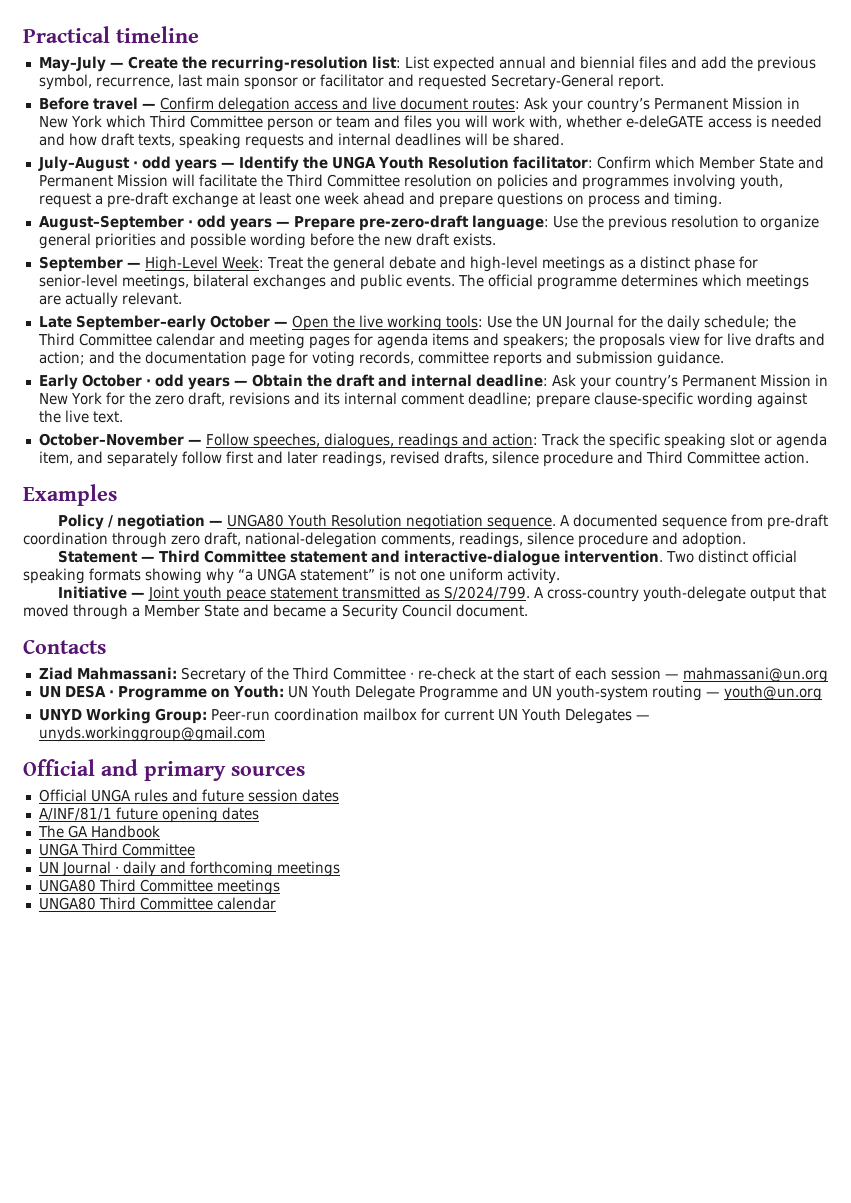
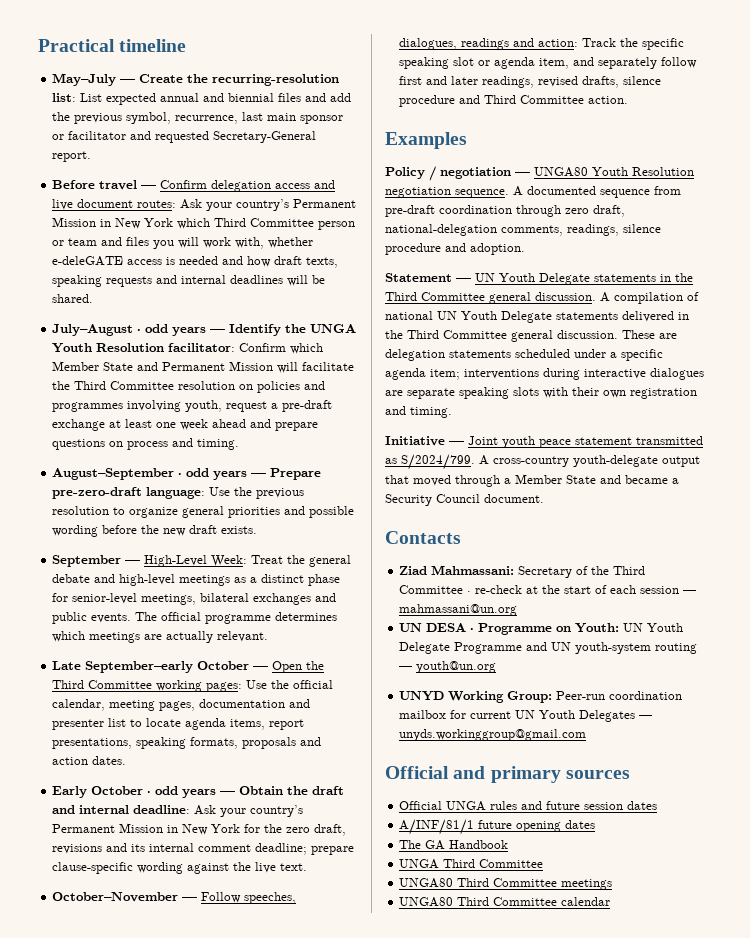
- Late September–early October — Open the live working tools: Use the UN Journal for the daily schedule; the Third Committee calendar and meeting pages for agenda items and speakers; the proposals view for live drafts and action; and the documentation page for voting records, committee reports and submission guidance.
+ Late September–early October — Open the Third Committee working pages: Use the official calendar, meeting pages, documentation and presenter list to locate agenda items, report presentations, speaking formats, proposals and action dates.
- Statement — Third Committee statement and interactive-dialogue intervention. Two distinct official speaking formats showing why “a UNGA statement” is not one uniform activity.
+ Statement — UN Youth Delegate statements in the Third Committee general discussion. A compilation of national UN Youth Delegate statements delivered in the Third Committee general discussion. These are delegation statements scheduled under a specific agenda item; interventions during interactive dialogues are separate speaking slots with their own registration and timing.
- UN Journal · daily and forthcoming meetings

